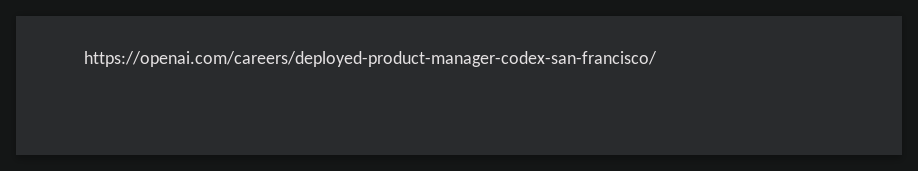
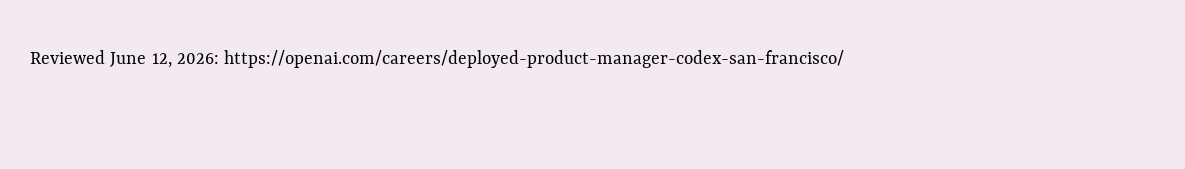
- https://openai.com/careers/deployed-product-manager-codex-san-francisco/
+ Reviewed June 12, 2026: https://openai.com/careers/deployed-product-manager-codex-san-francisco/

